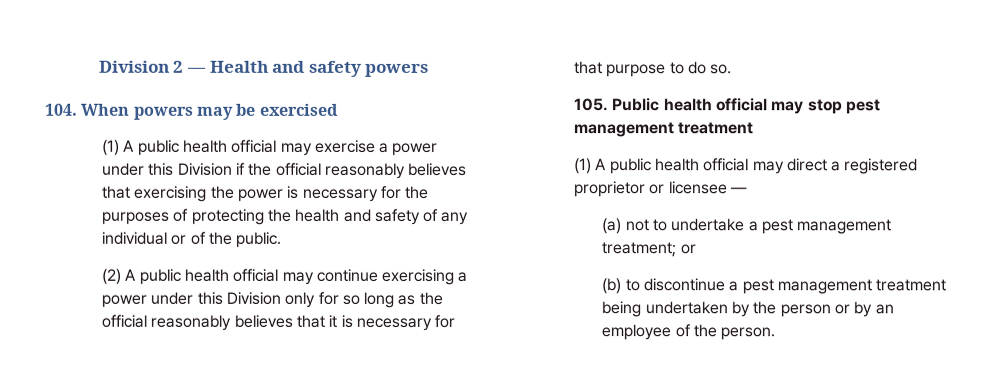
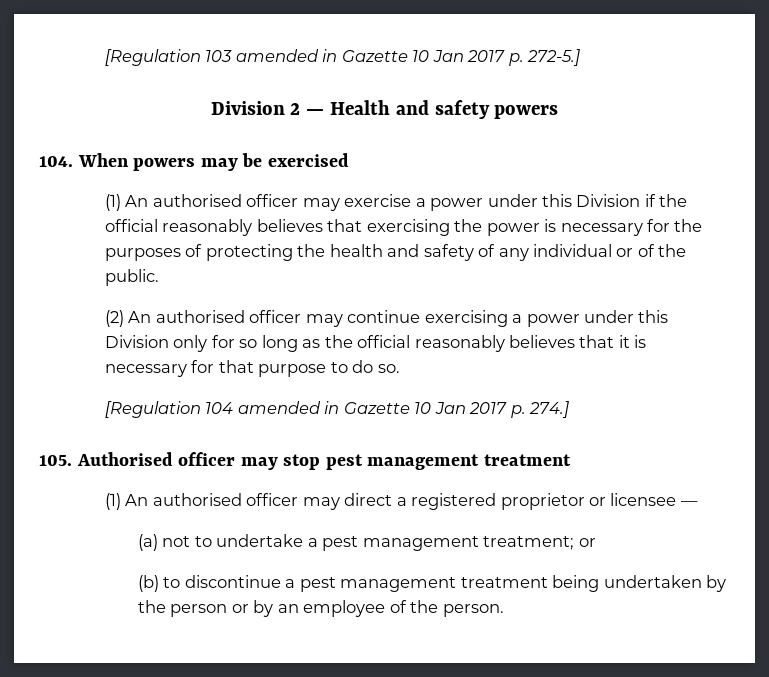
+ [Regulation 103 amended in Gazette 10 Jan 2017 p. 272-5.]
- (1) A public health official may exercise a power under this Division if the official reasonably believes that exercising the power is necessary for the purposes of protecting the health and safety of any individual or of the public.
+ (1) An authorised officer may exercise a power under this Division if the official reasonably believes that exercising the power is necessary for the purposes of protecting the health and safety of any individual or of the public.
- (2) A public health official may continue exercising a power under this Division only for so long as the official reasonably believes that it is necessary for that purpose to do so.
+ (2) An authorised officer may continue exercising a power under this Division only for so long as the official reasonably believes that it is necessary for that purpose to do so.
- 105. Public health official may stop pest management treatment
+ [Regulation 104 amended in Gazette 10 Jan 2017 p. 274.]
+ 105. Authorised officer may stop pest management treatment
- (1) A public health official may direct a registered proprietor or licensee —
+ (1) An authorised officer may direct a registered proprietor or licensee —

